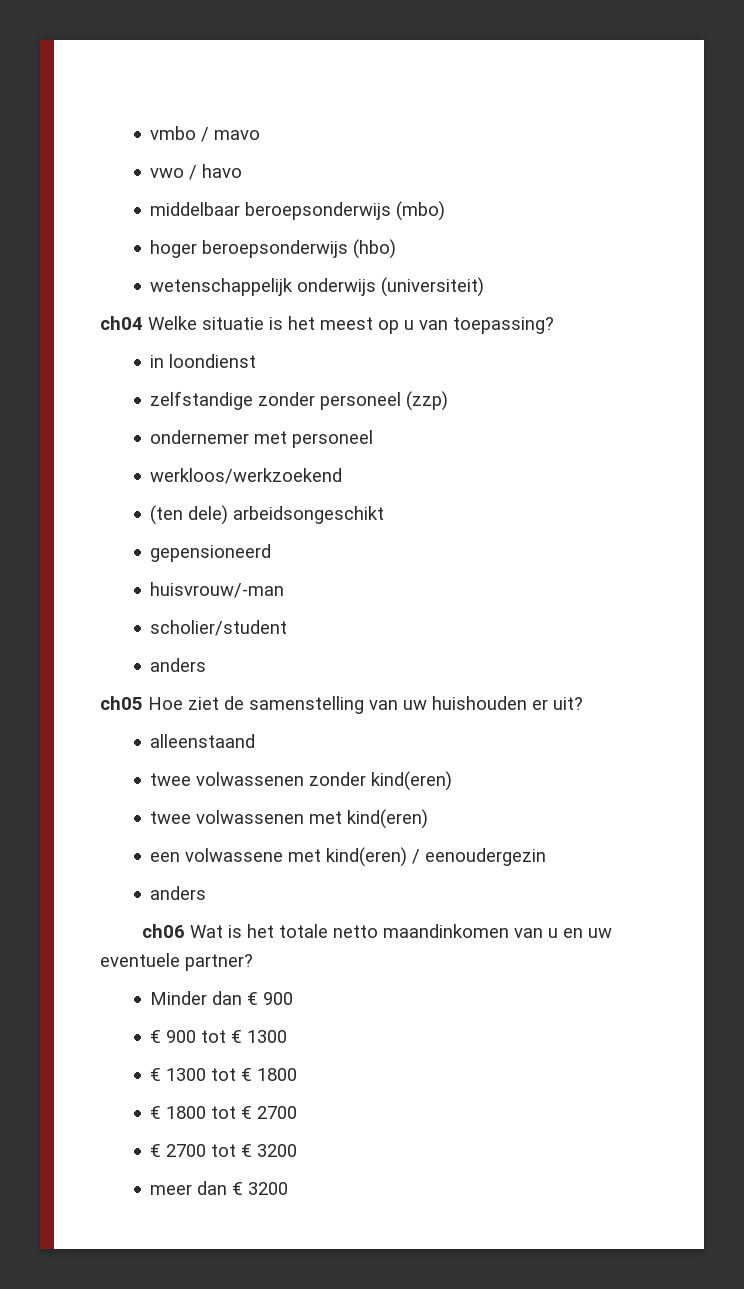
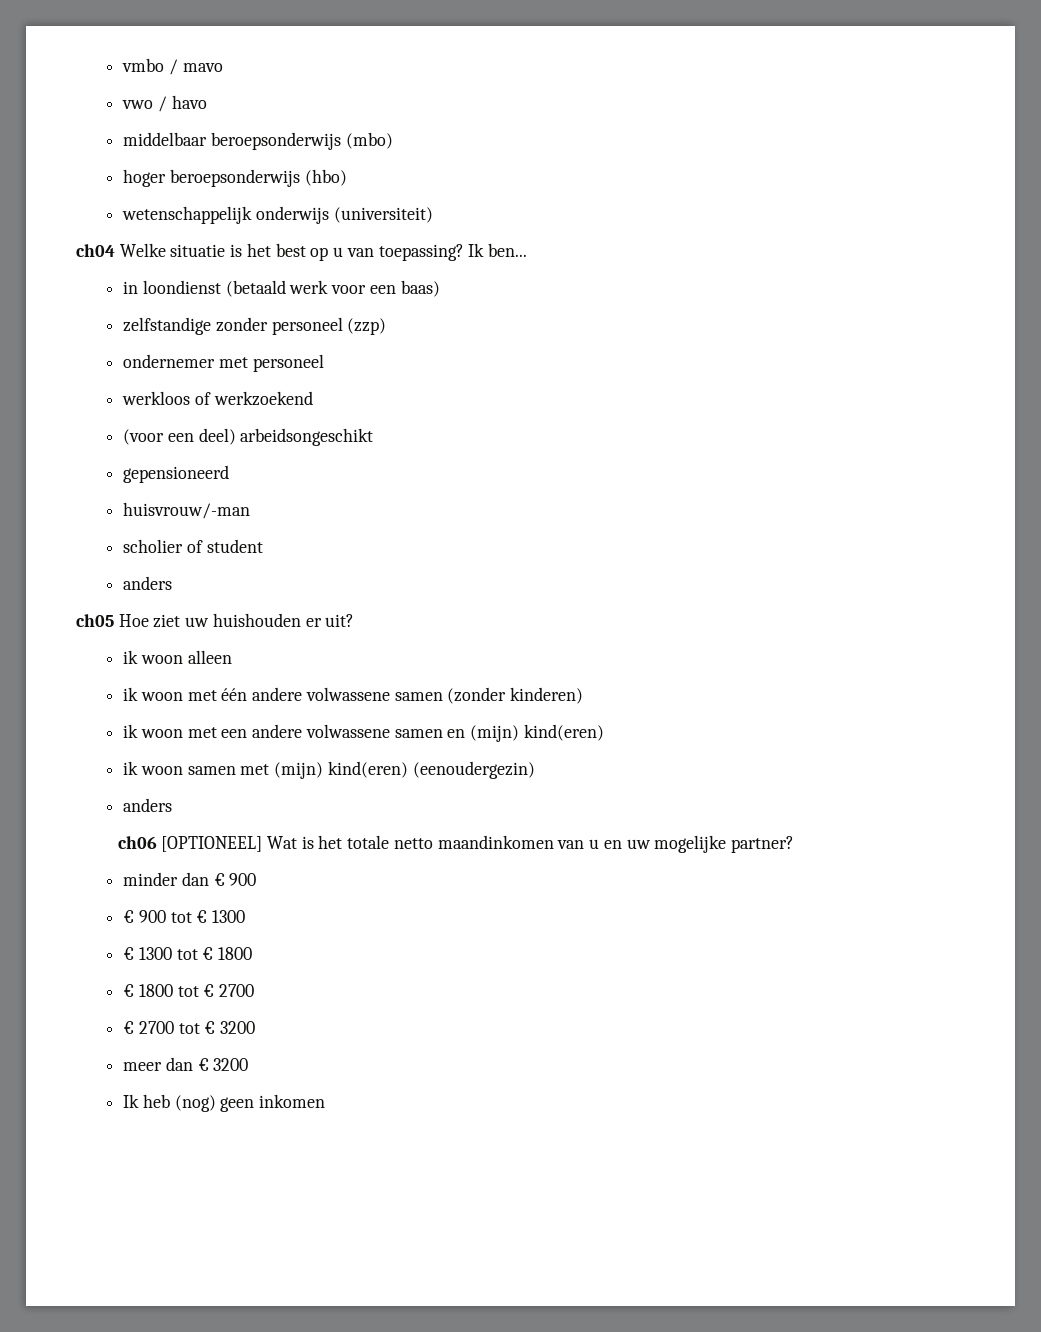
- ch04 Welke situatie is het meest op u van toepassing?
+ ch04 Welke situatie is het best op u van toepassing? Ik ben...
- in loondienst
+ in loondienst (betaald werk voor een baas)
- werkloos/werkzoekend
- (ten dele) arbeidsongeschikt
+ werkloos of werkzoekend
+ (voor een deel) arbeidsongeschikt
- scholier/student
+ scholier of student
- ch05 Hoe ziet de samenstelling van uw huishouden er uit?
+ ch05 Hoe ziet uw huishouden er uit?
- alleenstaand
- twee volwassenen zonder kind(eren)
- twee volwassenen met kind(eren)
- een volwassene met kind(eren) / eenoudergezin
+ ik woon alleen
+ ik woon met één andere volwassene samen (zonder kinderen)
+ ik woon met een andere volwassene samen en (mijn) kind(eren)
+ ik woon samen met (mijn) kind(eren) (eenoudergezin)
- ch06 Wat is het totale netto maandinkomen van u en uw eventuele partner?
+ ch06 [OPTIONEEL] Wat is het totale netto maandinkomen van u en uw mogelijke partner?
- Minder dan € 900
+ minder dan € 900
+ Ik heb (nog) geen inkomen

